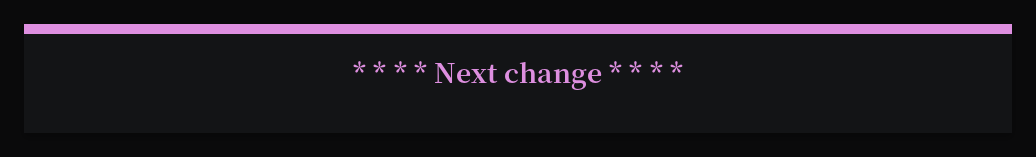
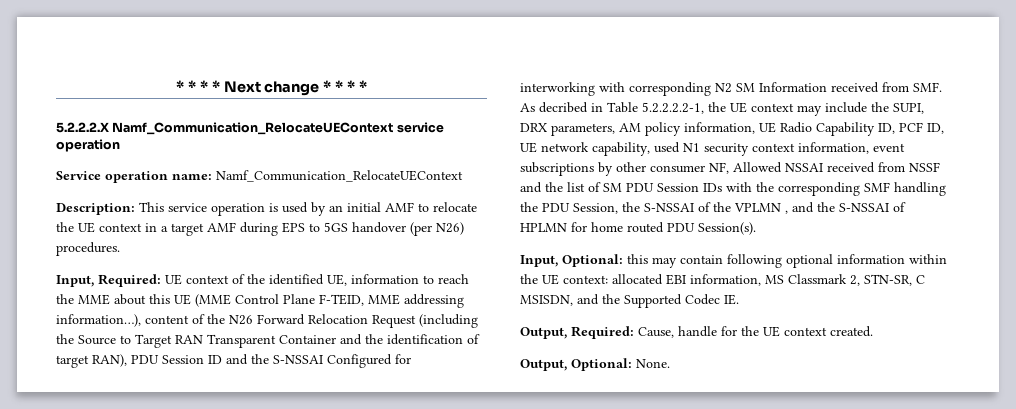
+ 5.2.2.2.X Namf_Communication_RelocateUEContext service operation
+ Service operation name: Namf_Communication_RelocateUEContext
+ Description: This service operation is used by an initial AMF to relocate the UE context in a target AMF during EPS to 5GS handover (per N26) procedures.
+ Input, Required: UE context of the identified UE, information to reach the MME about this UE (MME Control Plane F-TEID, MME addressing information…), content of the N26 Forward Relocation Request (including the Source to Target RAN Transparent Container and the identification of target RAN), PDU Session ID and the S-NSSAI Configured for interworking with corresponding N2 SM Information received from SMF. As decribed in Table 5.2.2.2.2-1, the UE context may include the SUPI, DRX parameters, AM policy information, UE Radio Capability ID, PCF ID, UE network capability, used N1 security context information, event subscriptions by other consumer NF, Allowed NSSAI received from NSSF and the list of SM PDU Session IDs with the corresponding SMF handling the PDU Session, the S-NSSAI of the VPLMN , and the S-NSSAI of HPLMN for home routed PDU Session(s).
+ Input, Optional: this may contain following optional information within the UE context: allocated EBI information, MS Classmark 2, STN-SR, C MSISDN, and the Supported Codec IE.
+ Output, Required: Cause, handle for the UE context created.
+ Output, Optional: None.

